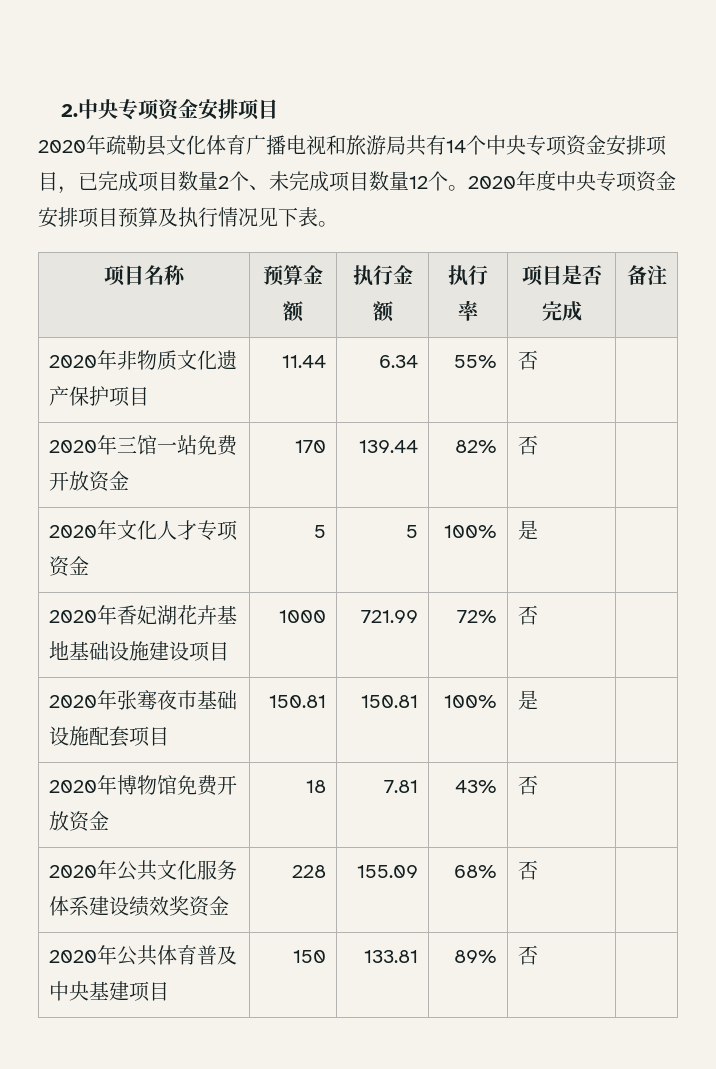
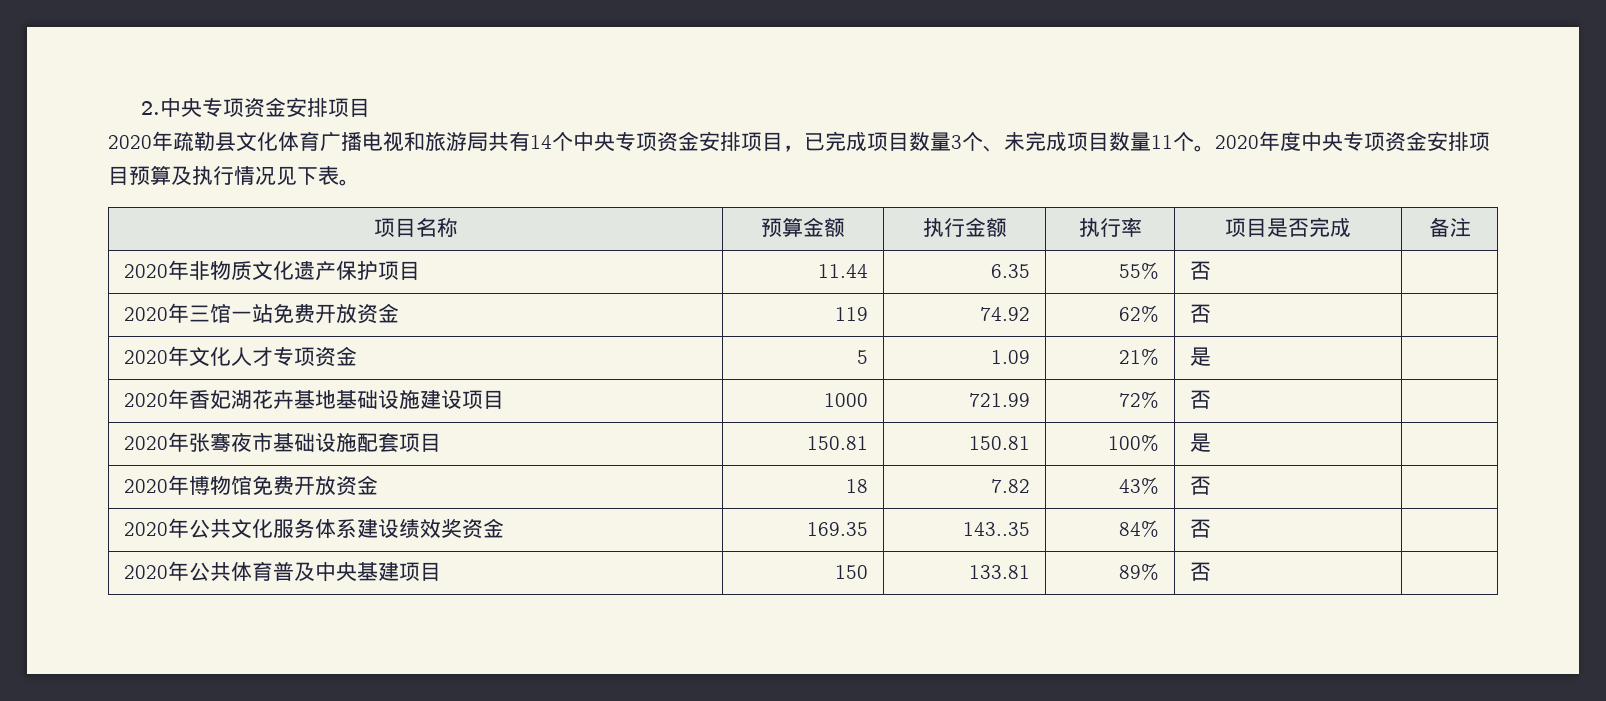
- 2020年疏勒县文化体育广播电视和旅游局共有14个中央专项资金安排项目，已完成项目数量2个、未完成项目数量12个。
+ 2020年疏勒县文化体育广播电视和旅游局共有14个中央专项资金安排项目，已完成项目数量3个、未完成项目数量11个。
- 2020年非物质文化遗产保护项目 | 11.44 | 6.34 | 55% | 否 |
+ 2020年非物质文化遗产保护项目 | 11.44 | 6.35 | 55% | 否 |
- 2020年三馆一站免费开放资金 | 170 | 139.44 | 82% | 否 |
+ 2020年三馆一站免费开放资金 | 119 | 74.92 | 62% | 否 |
- 2020年文化人才专项资金 | 5 | 5 | 100% | 是 |
+ 2020年文化人才专项资金 | 5 | 1.09 | 21% | 是 |
- 2020年博物馆免费开放资金 | 18 | 7.81 | 43% | 否 |
+ 2020年博物馆免费开放资金 | 18 | 7.82 | 43% | 否 |
- 2020年公共文化服务体系建设绩效奖资金 | 228 | 155.09 | 68% | 否 |
+ 2020年公共文化服务体系建设绩效奖资金 | 169.35 | 143..35 | 84% | 否 |

